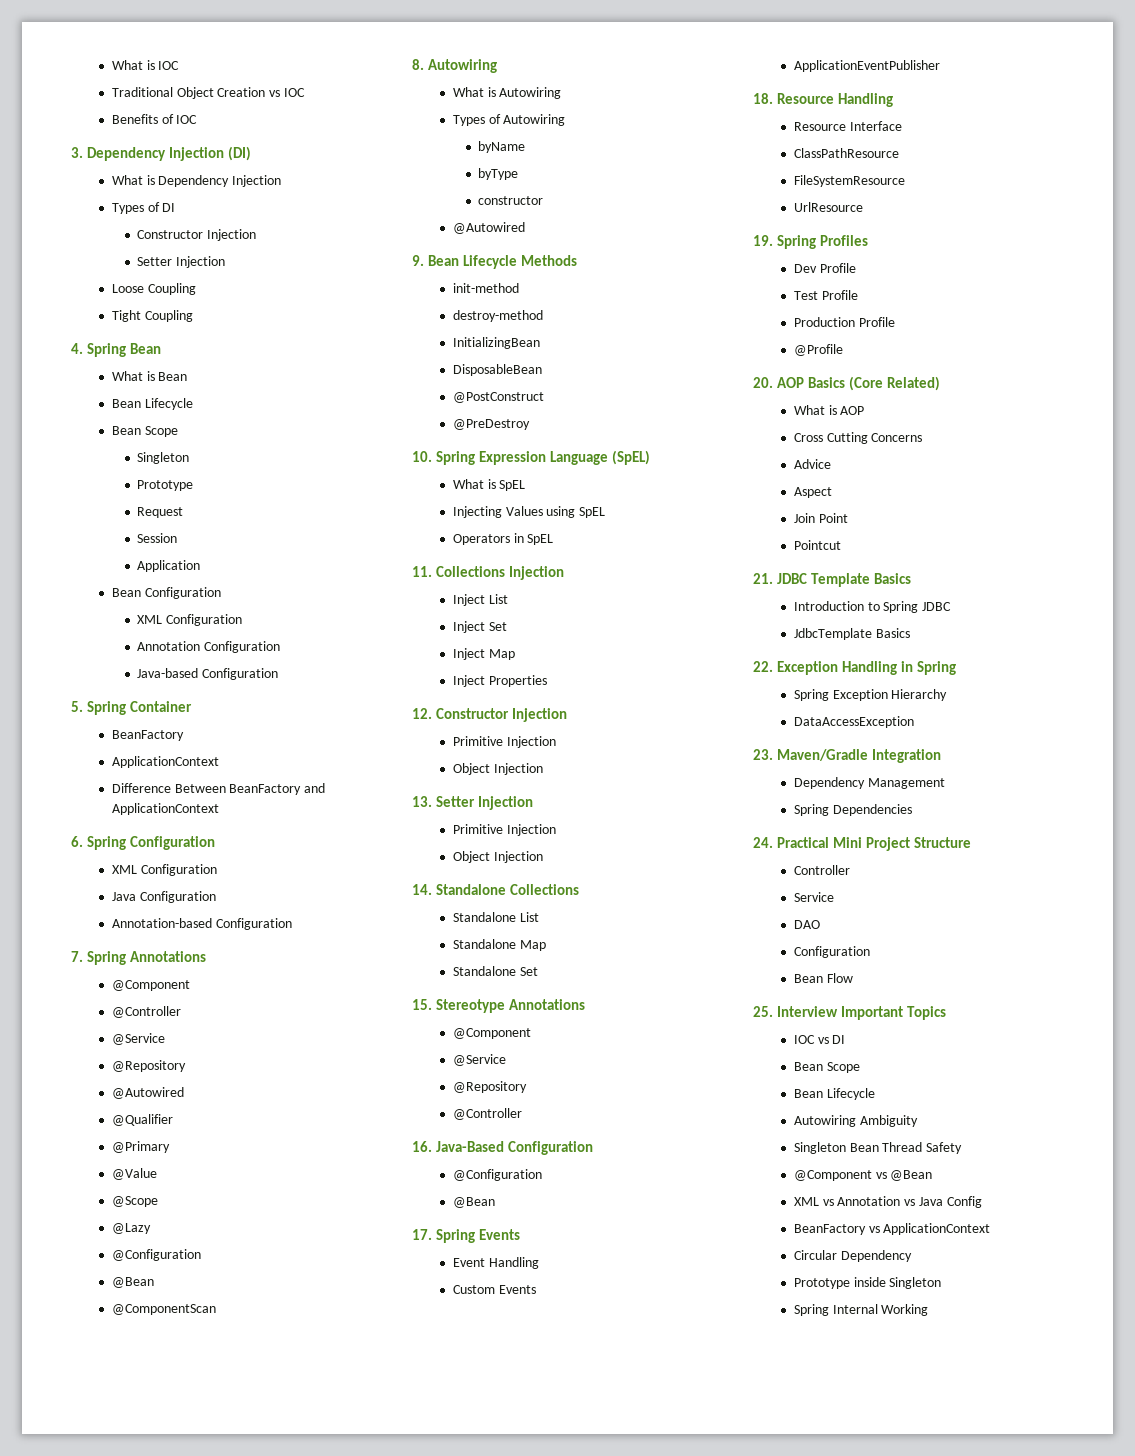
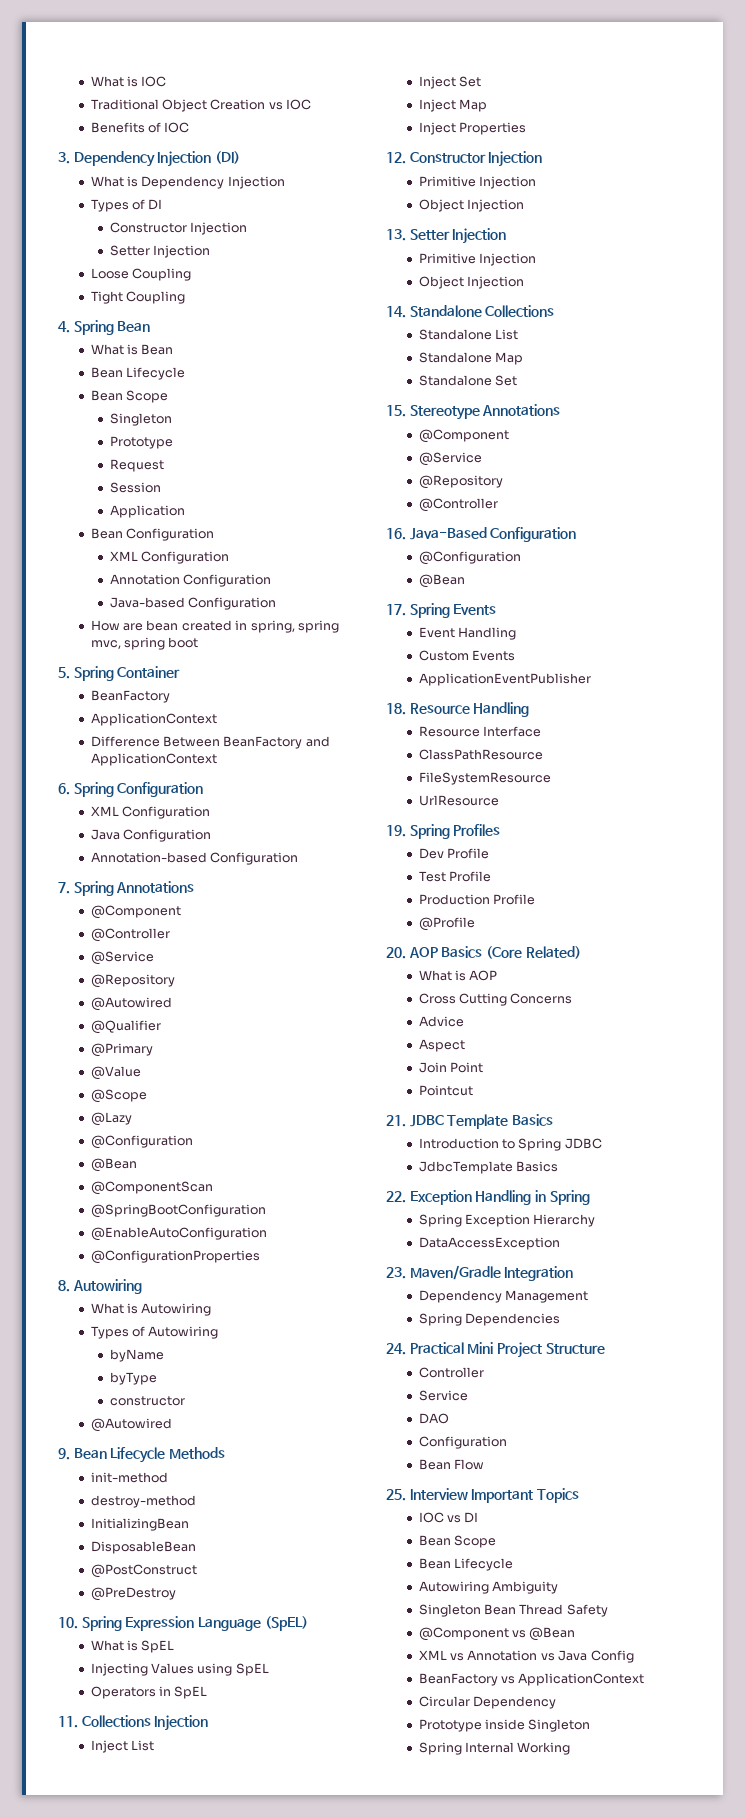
+ How are bean created in spring, spring mvc, spring boot
+ @SpringBootConfiguration
+ @EnableAutoConfiguration
+ @ConfigurationProperties

